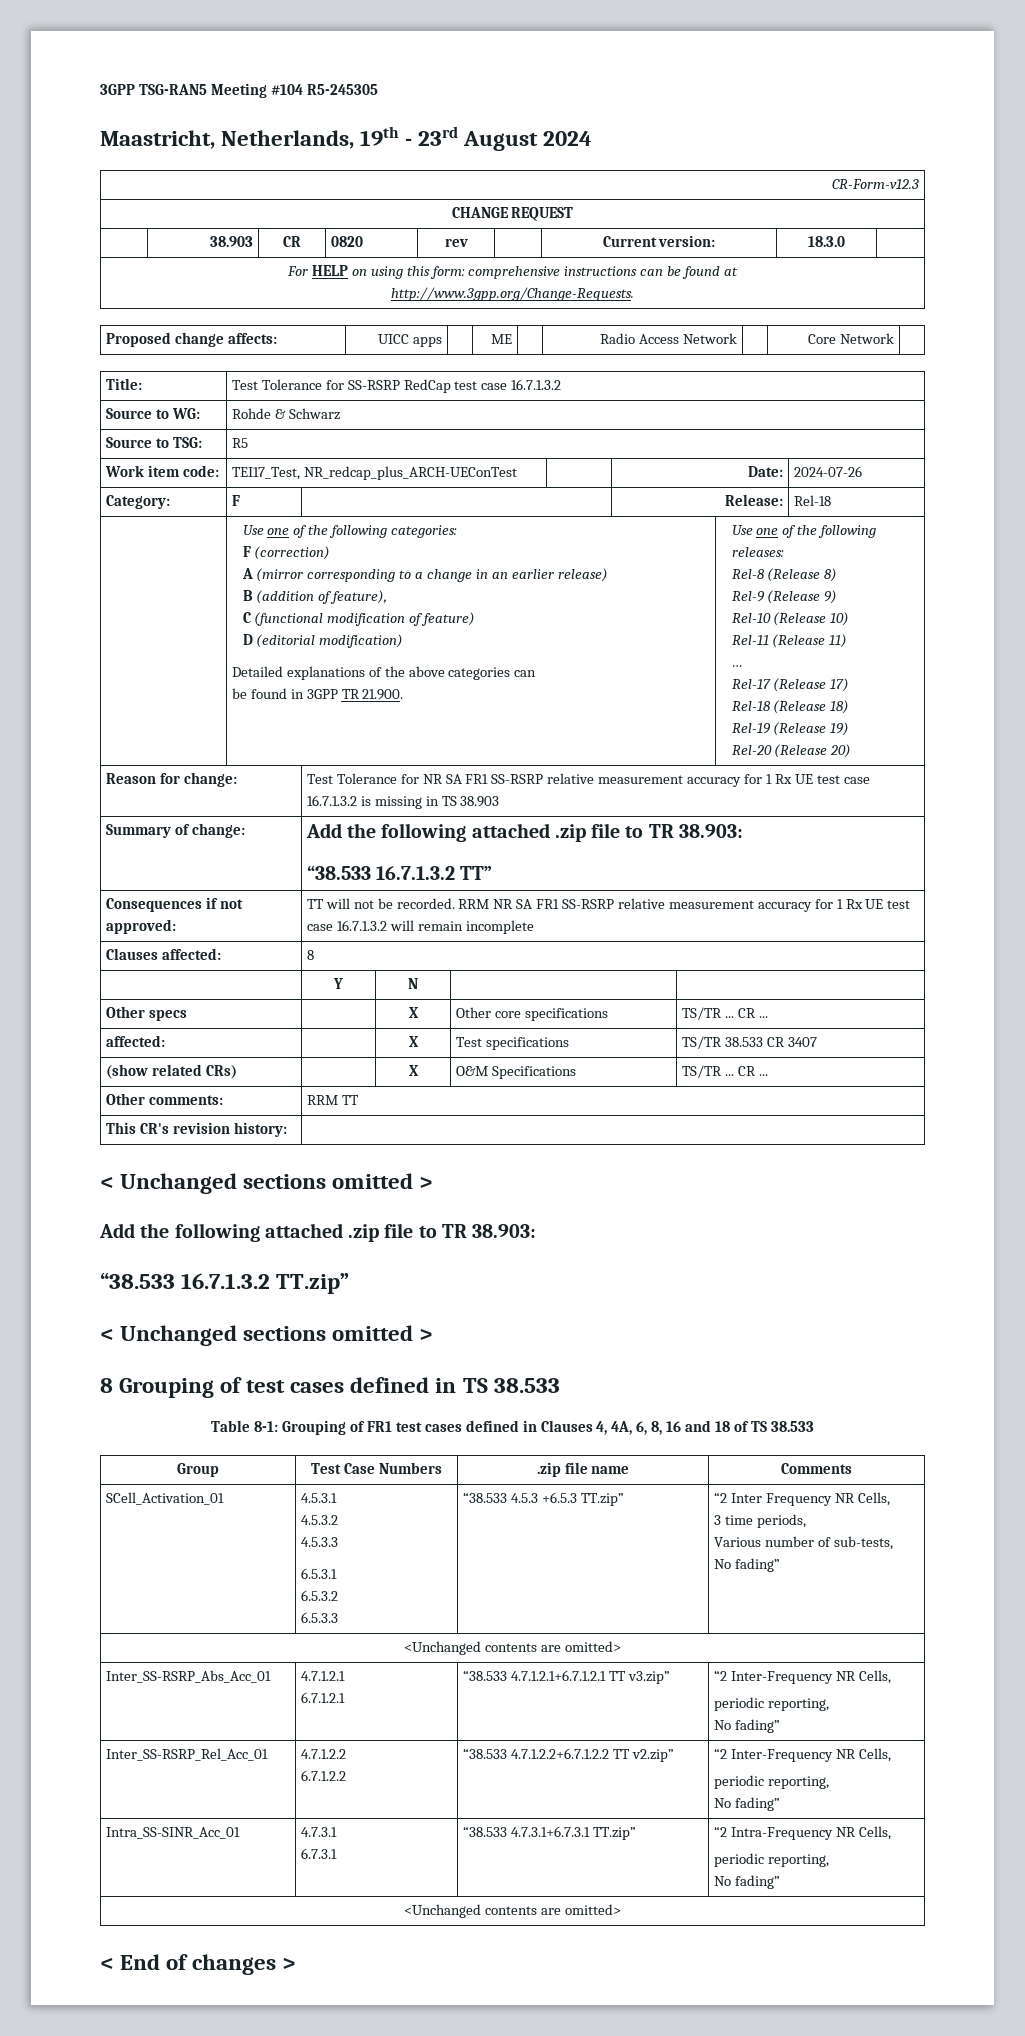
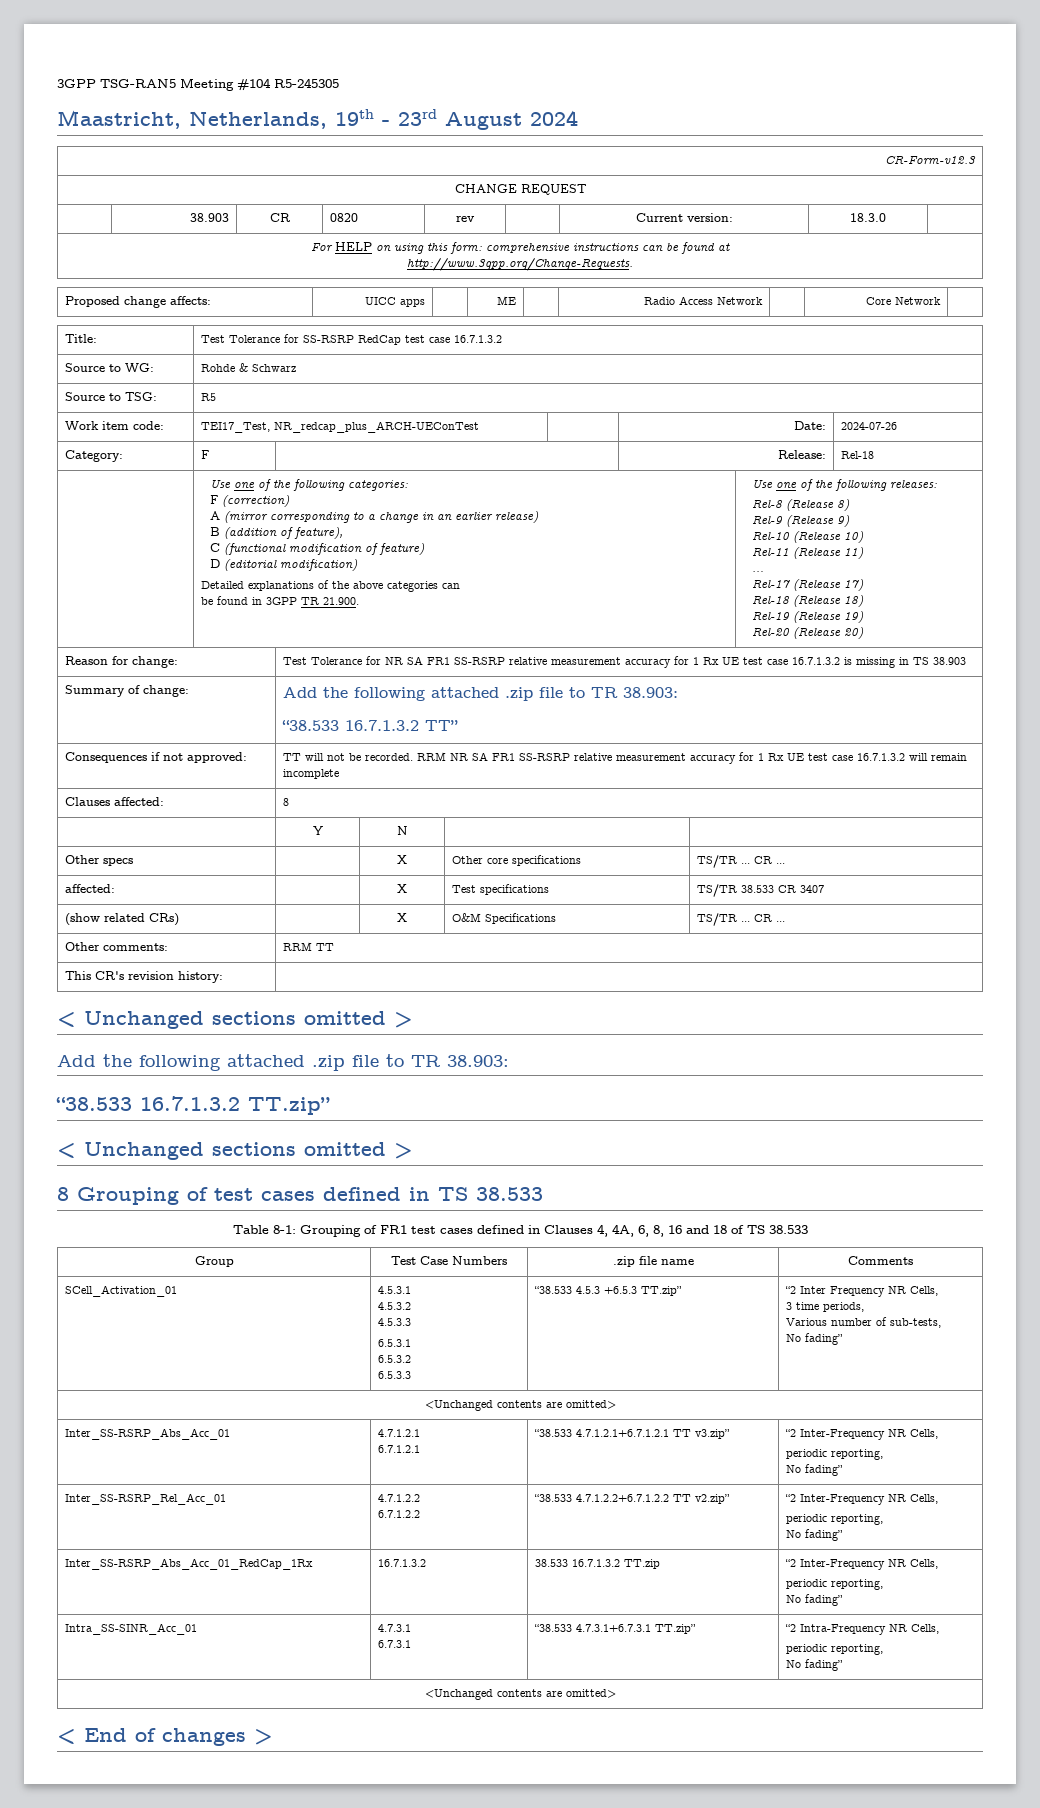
+ Inter_SS-RSRP_Abs_Acc_01_RedCap_1Rx | 16.7.1.3.2 | 38.533 16.7.1.3.2 TT.zip | “2 Inter-Frequency NR Cells,
+ periodic reporting,
+ No fading”

